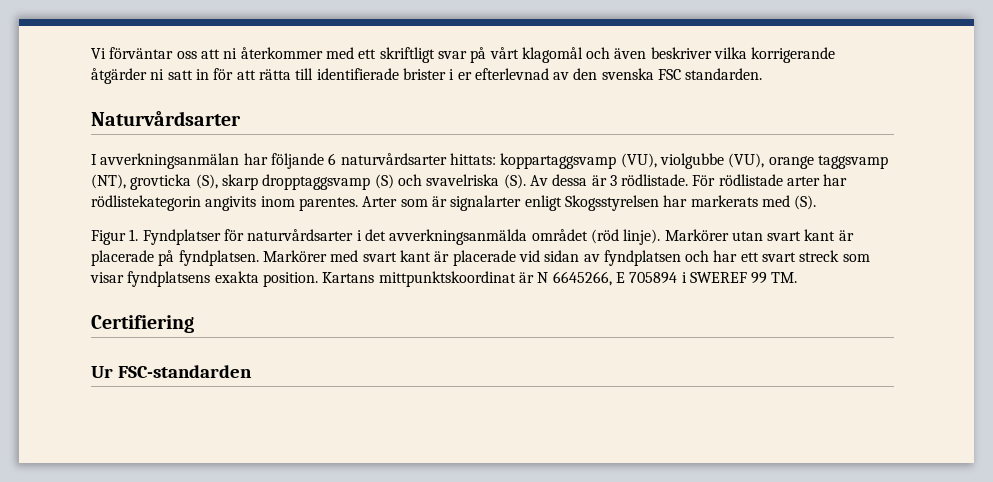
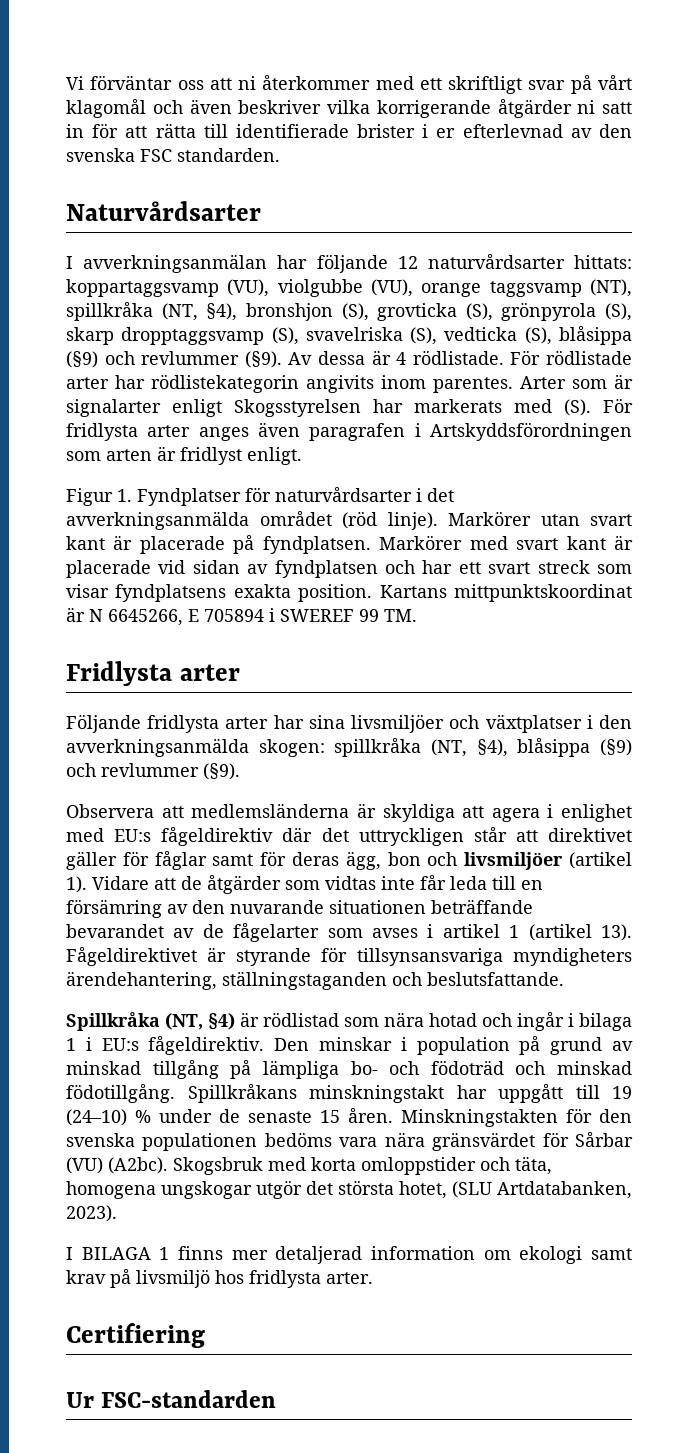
- I avverkningsanmälan har följande 6 naturvårdsarter hittats: koppartaggsvamp (VU), violgubbe (VU), orange taggsvamp (NT), grovticka (S), skarp dropptaggsvamp (S) och svavelriska (S). Av dessa är 3 rödlistade.
+ I avverkningsanmälan har följande 12 naturvårdsarter hittats: koppartaggsvamp (VU), violgubbe (VU), orange taggsvamp (NT), spillkråka (NT, §4), bronshjon (S), grovticka (S), grönpyrola (S), skarp dropptaggsvamp (S), svavelriska (S), vedticka (S), blåsippa (§9) och revlummer (§9). Av dessa är 4 rödlistade.
- Arter som är signalarter enligt Skogsstyrelsen har markerats med (S).
+ Arter som är signalarter enligt Skogsstyrelsen har markerats med (S). För fridlysta arter anges även paragrafen i Artskyddsförordningen som arten är fridlyst enligt.
+ Fridlysta arter
+ Följande fridlysta arter har sina livsmiljöer och växtplatser i den avverkningsanmälda skogen: spillkråka (NT, §4), blåsippa (§9) och revlummer (§9).
+ Observera att medlemsländerna är skyldiga att agera i enlighet med EU:s fågeldirektiv där det uttryckligen står att direktivet gäller för fåglar samt för deras ägg, bon och livsmiljöer (artikel 1). Vidare att de åtgärder som vidtas inte får leda till en försämring av den nuvarande situationen beträffande bevarandet av de fågelarter som avses i artikel 1 (artikel 13). Fågeldirektivet är styrande för tillsynsansvariga myndigheters ärendehantering, ställningstaganden och beslutsfattande.
+ Spillkråka (NT, §4) är rödlistad som nära hotad och ingår i bilaga 1 i EU:s fågeldirektiv. Den minskar i population på grund av minskad tillgång på lämpliga bo- och födoträd och minskad födotillgång. Spillkråkans minskningstakt har uppgått till 19 (24–10) % under de senaste 15 åren. Minskningstakten för den svenska populationen bedöms vara nära gränsvärdet för Sårbar (VU) (A2bc). Skogsbruk med korta omloppstider och täta, homogena ungskogar utgör det största hotet, (SLU Artdatabanken, 2023).
+ I BILAGA 1 finns mer detaljerad information om ekologi samt krav på livsmiljö hos fridlysta arter.

